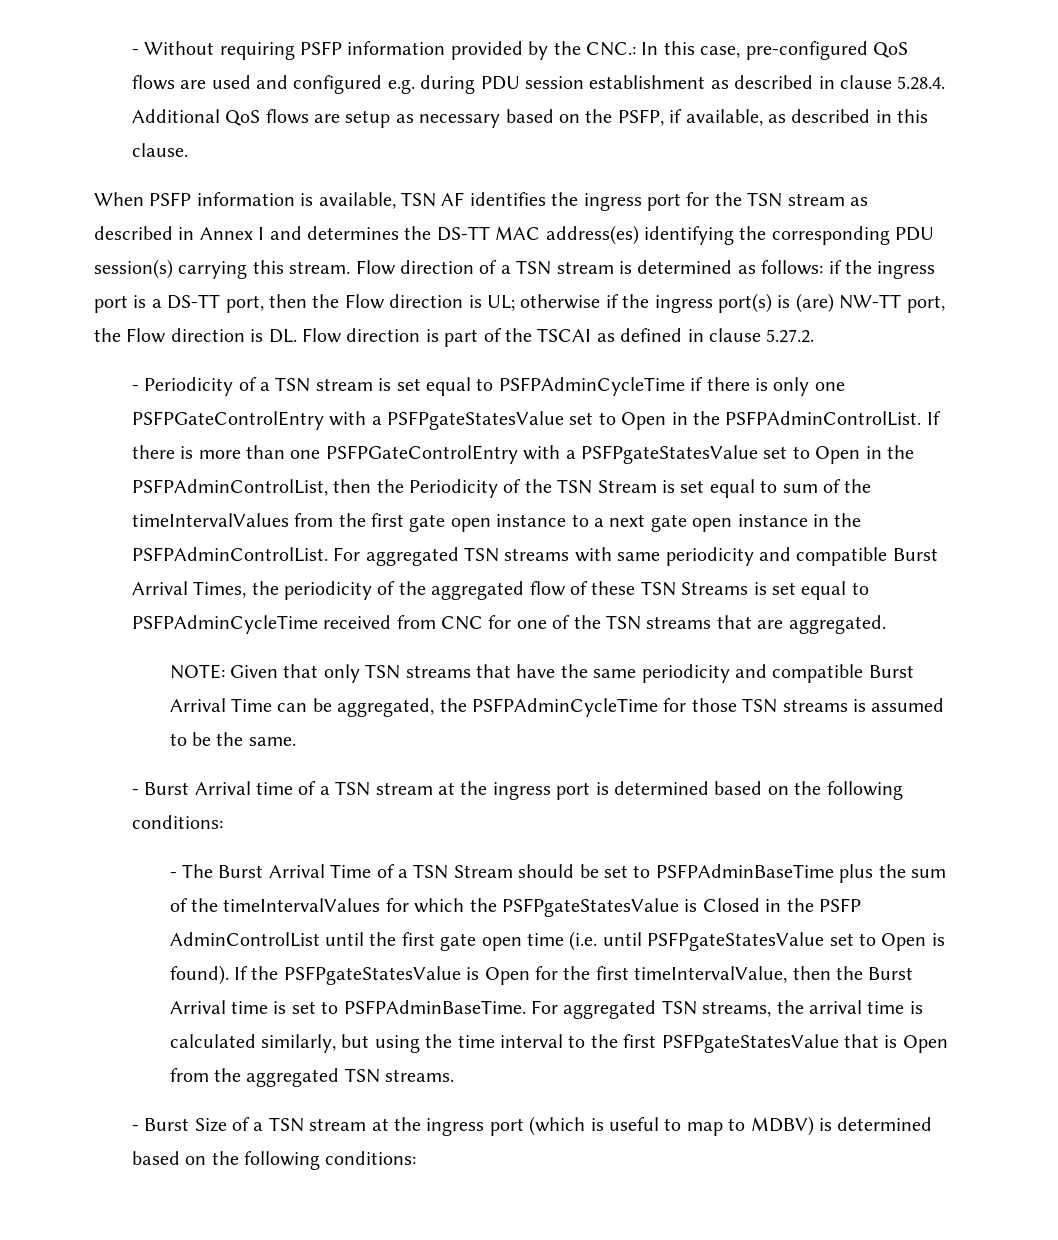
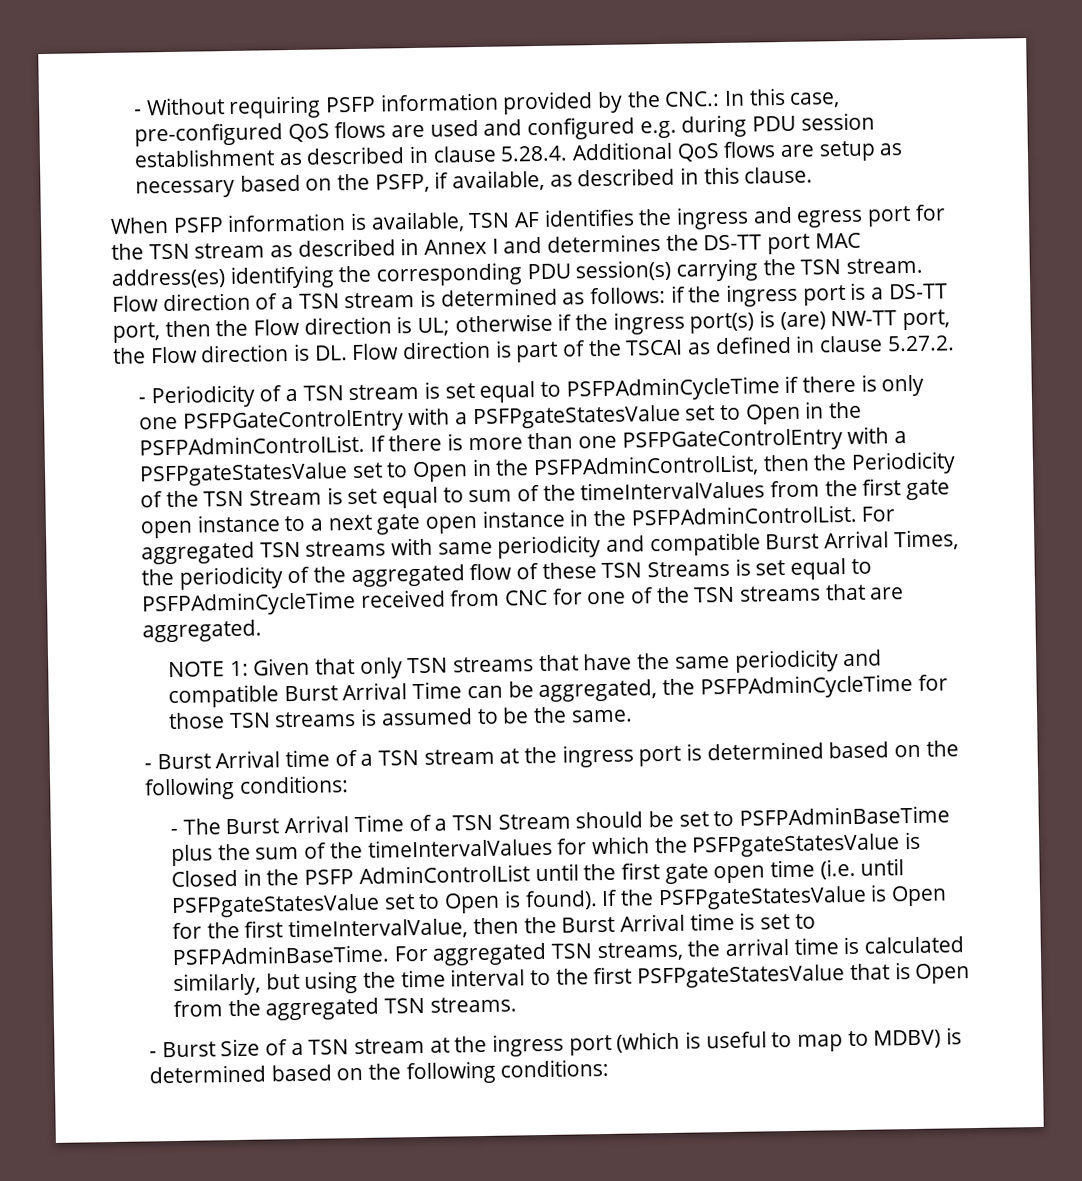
- When PSFP information is available, TSN AF identifies the ingress port for the TSN stream as described in Annex I and determines the DS-TT MAC address(es) identifying the corresponding PDU session(s) carrying this stream.
+ When PSFP information is available, TSN AF identifies the ingress and egress port for the TSN stream as described in Annex I and determines the DS-TT port MAC address(es) identifying the corresponding PDU session(s) carrying the TSN stream.
- NOTE: Given that only TSN streams that have the same periodicity and compatible Burst Arrival Time can be aggregated, the PSFPAdminCycleTime for those TSN streams is assumed to be the same.
+ NOTE 1: Given that only TSN streams that have the same periodicity and compatible Burst Arrival Time can be aggregated, the PSFPAdminCycleTime for those TSN streams is assumed to be the same.

